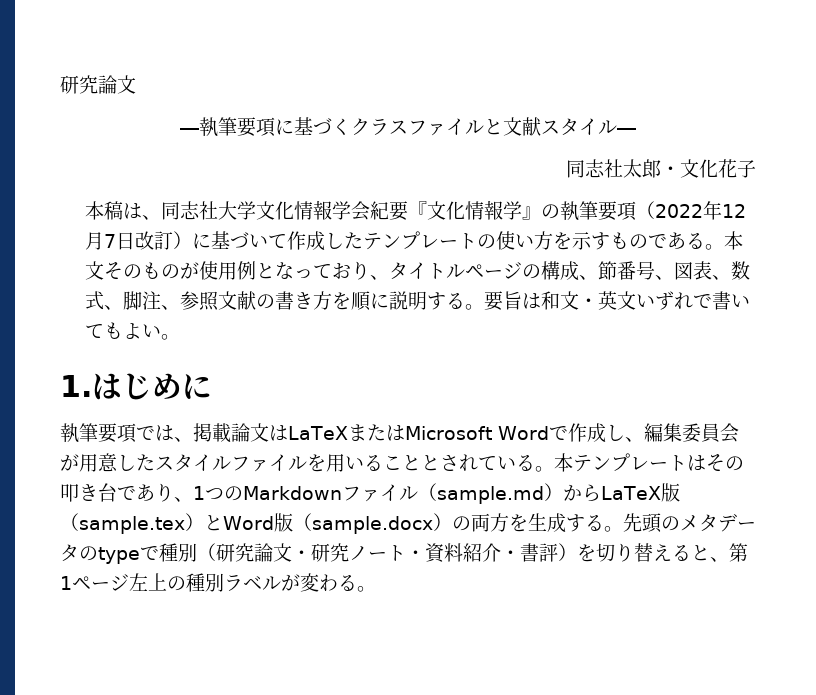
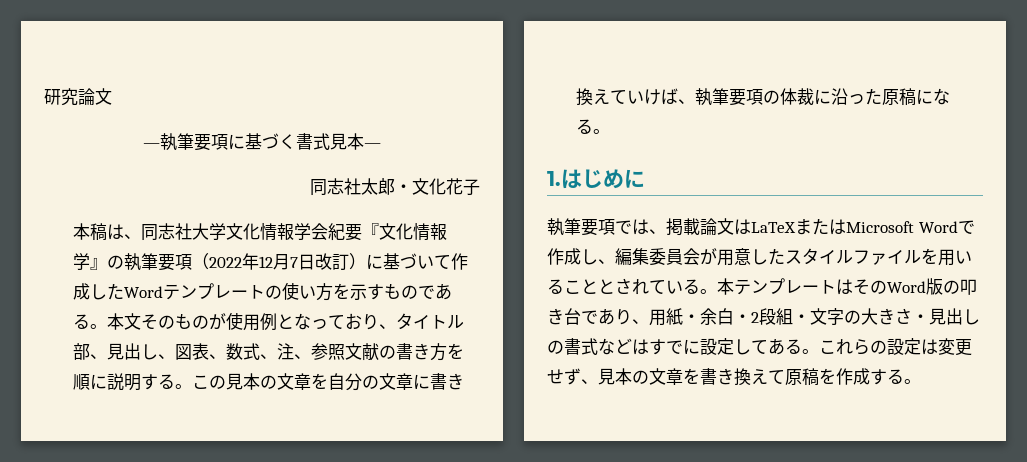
- ―執筆要項に基づくクラスファイルと文献スタイル―
+ ―執筆要項に基づく書式見本―
- 本稿は、同志社大学文化情報学会紀要『文化情報学』の執筆要項（2022年12月7日改訂）に基づいて作成したテンプレートの使い方を示すものである。
+ 本稿は、同志社大学文化情報学会紀要『文化情報学』の執筆要項（2022年12月7日改訂）に基づいて作成したWordテンプレートの使い方を示すものである。
- 本文そのものが使用例となっており、タイトルページの構成、節番号、図表、数式、脚注、参照文献の書き方を順に説明する。
+ 本文そのものが使用例となっており、タイトル部、見出し、図表、数式、注、参照文献の書き方を順に説明する。
- 要旨は和文・英文いずれで書いてもよい。
+ この見本の文章を自分の文章に書き換えていけば、執筆要項の体裁に沿った原稿になる。
- 本テンプレートはその叩き台であり、1つのMarkdownファイル（sample.md）からLaTeX版（sample.tex）とWord版（sample.docx）の両方を生成する。先頭のメタデータのtypeで種別（研究論文・研究ノート・資料紹介・書評）を切り替えると、第1ページ左上の種別ラベルが変わる。
+ 本テンプレートはそのWord版の叩き台であり、用紙・余白・2段組・文字の大きさ・見出しの書式などはすでに設定してある。これらの設定は変更せず、見本の文章を書き換えて原稿を作成する。

